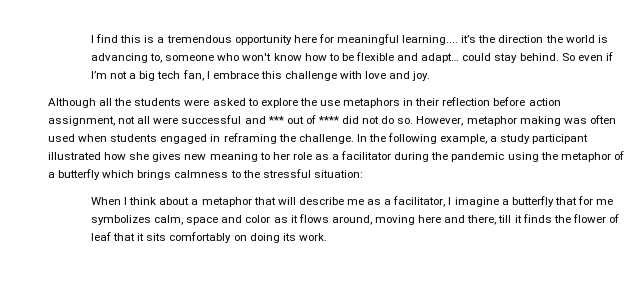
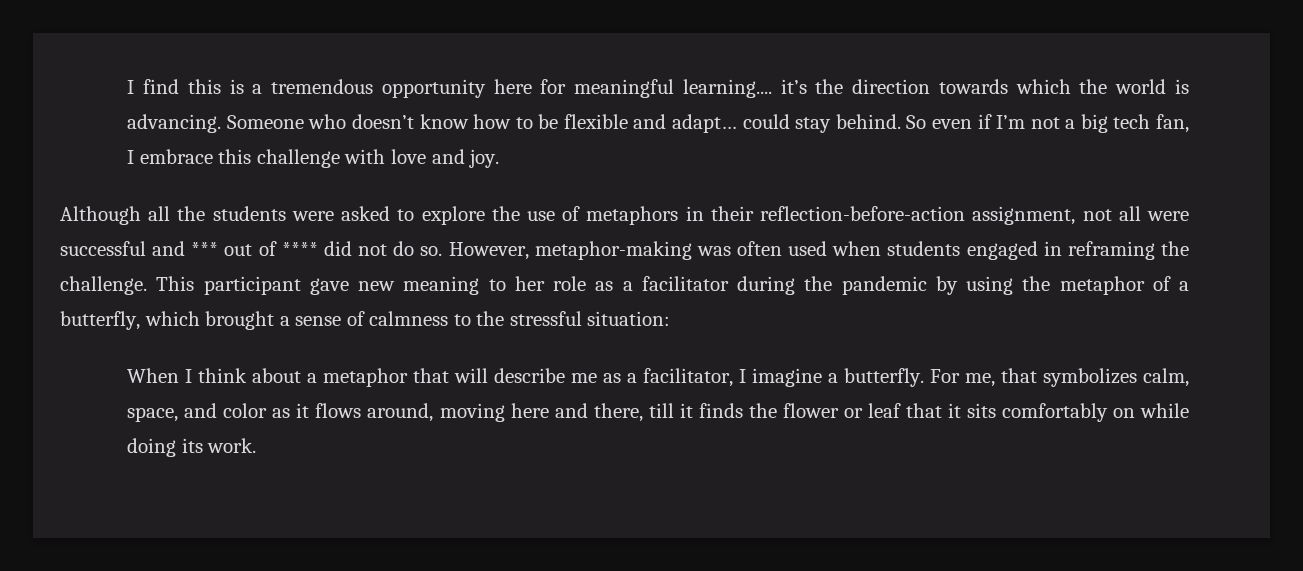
- I find this is a tremendous opportunity here for meaningful learning.... it’s the direction the world is advancing to, someone who won't know how to be flexible and adapt… could stay behind.
+ I find this is a tremendous opportunity here for meaningful learning.... it’s the direction towards which the world is advancing. Someone who doesn’t know how to be flexible and adapt… could stay behind.
- Although all the students were asked to explore the use metaphors in their reflection before action assignment, not all were successful and *** out of **** did not do so.
+ Although all the students were asked to explore the use of metaphors in their reflection-before-action assignment, not all were successful and *** out of **** did not do so.
- However, metaphor making was often used when students engaged in reframing the challenge.
+ However, metaphor-making was often used when students engaged in reframing the challenge.
- In the following example, a study participant illustrated how she gives new meaning to her role as a facilitator during the pandemic using the metaphor of a butterfly which brings calmness to the stressful situation:
+ This participant gave new meaning to her role as a facilitator during the pandemic by using the metaphor of a butterfly, which brought a sense of calmness to the stressful situation:
- When I think about a metaphor that will describe me as a facilitator, I imagine a butterfly that for me symbolizes calm, space and color as it flows around, moving here and there, till it finds the flower of leaf that it sits comfortably on doing its work.
+ When I think about a metaphor that will describe me as a facilitator, I imagine a butterfly. For me, that symbolizes calm, space, and color as it flows around, moving here and there, till it finds the flower or leaf that it sits comfortably on while doing its work.

